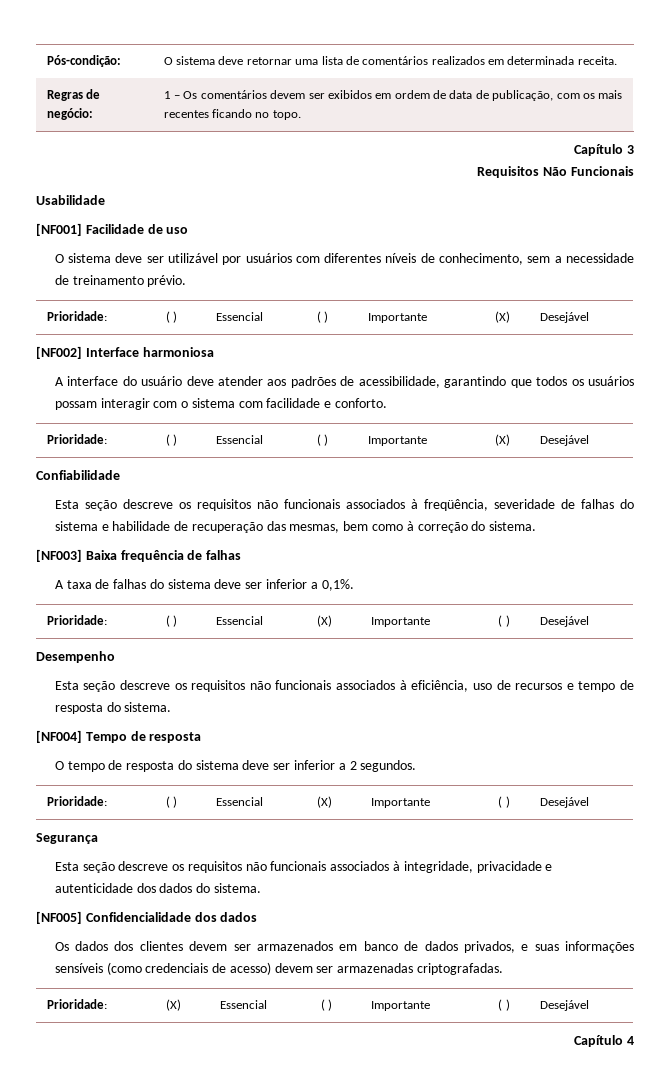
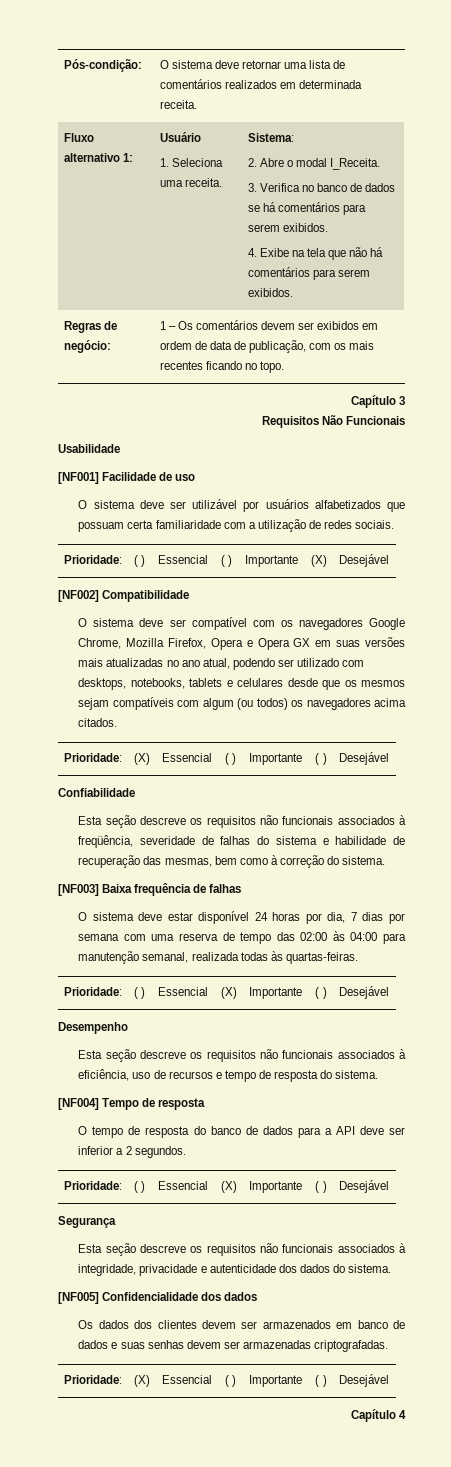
+ Fluxo alternativo 1: | Usuário
+ 1. Seleciona uma receita. | Sistema:
+ 2. Abre o modal I_Receita.
+ 3. Verifica no banco de dados se há comentários para serem exibidos.
+ 4. Exibe na tela que não há comentários para serem exibidos.
- O sistema deve ser utilizável por usuários com diferentes níveis de conhecimento, sem a necessidade de treinamento prévio.
+ O sistema deve ser utilizável por usuários alfabetizados que possuam certa familiaridade com a utilização de redes sociais.
- [NF002] Interface harmoniosa
- A interface do usuário deve atender aos padrões de acessibilidade, garantindo que todos os usuários possam interagir com o sistema com facilidade e conforto.
- Prioridade: | ( ) | Essencial | ( ) | Importante | (X) | Desejável
+ [NF002] Compatibilidade
+ O sistema deve ser compatível com os navegadores Google Chrome, Mozilla Firefox, Opera e Opera GX em suas versões mais atualizadas no ano atual, podendo ser utilizado com desktops, notebooks, tablets e celulares desde que os mesmos sejam compatíveis com algum (ou todos) os navegadores acima citados.
+ Prioridade: | (X) | Essencial | ( ) | Importante | ( ) | Desejável
- A taxa de falhas do sistema deve ser inferior a 0,1%.
+ O sistema deve estar disponível 24 horas por dia, 7 dias por semana com uma reserva de tempo das 02:00 às 04:00 para manutenção semanal, realizada todas às quartas-feiras.
- O tempo de resposta do sistema deve ser inferior a 2 segundos.
+ O tempo de resposta do banco de dados para a API deve ser inferior a 2 segundos.
- Os dados dos clientes devem ser armazenados em banco de dados privados, e suas informações sensíveis (como credenciais de acesso) devem ser armazenadas criptografadas.
+ Os dados dos clientes devem ser armazenados em banco de dados e suas senhas devem ser armazenadas criptografadas.

